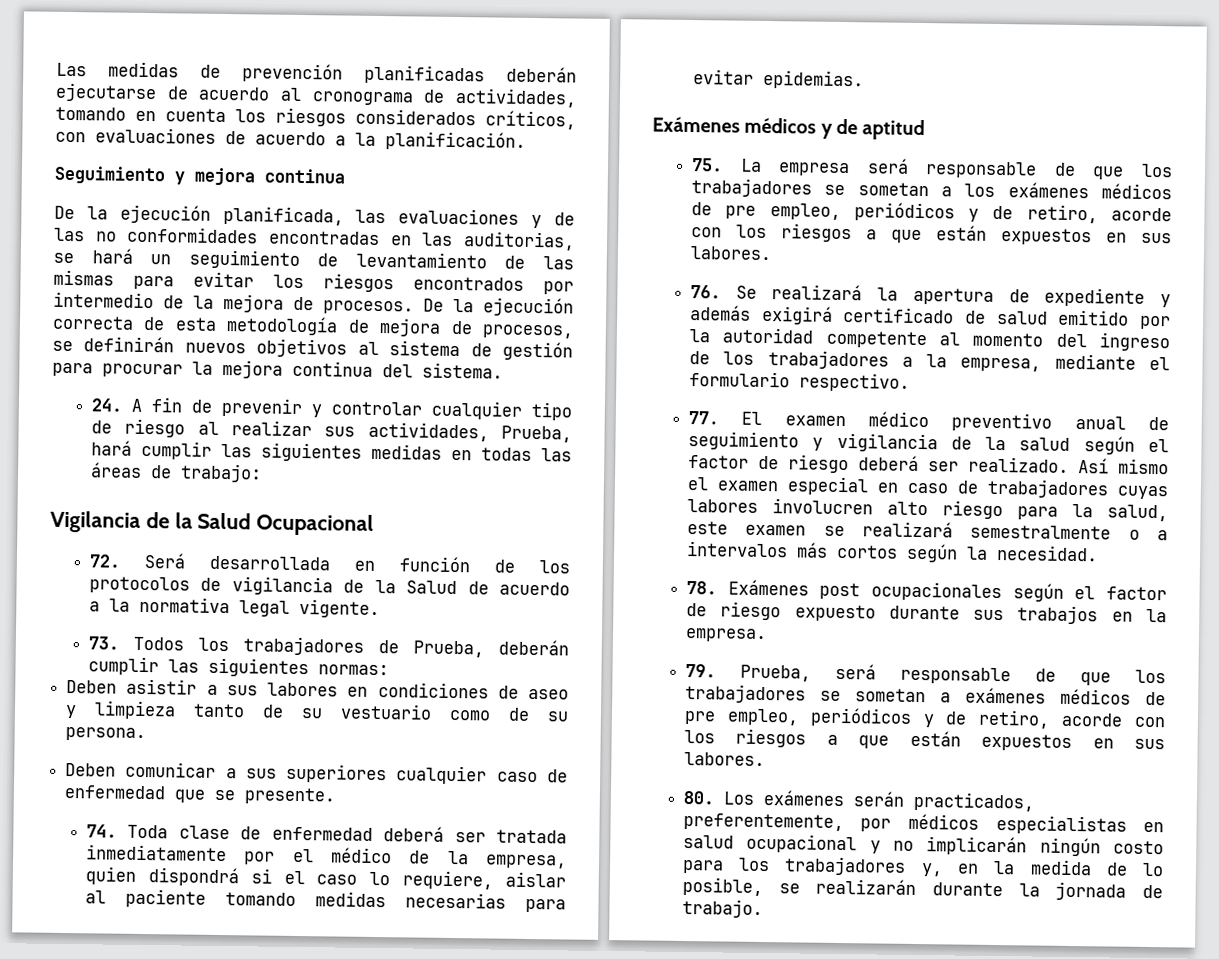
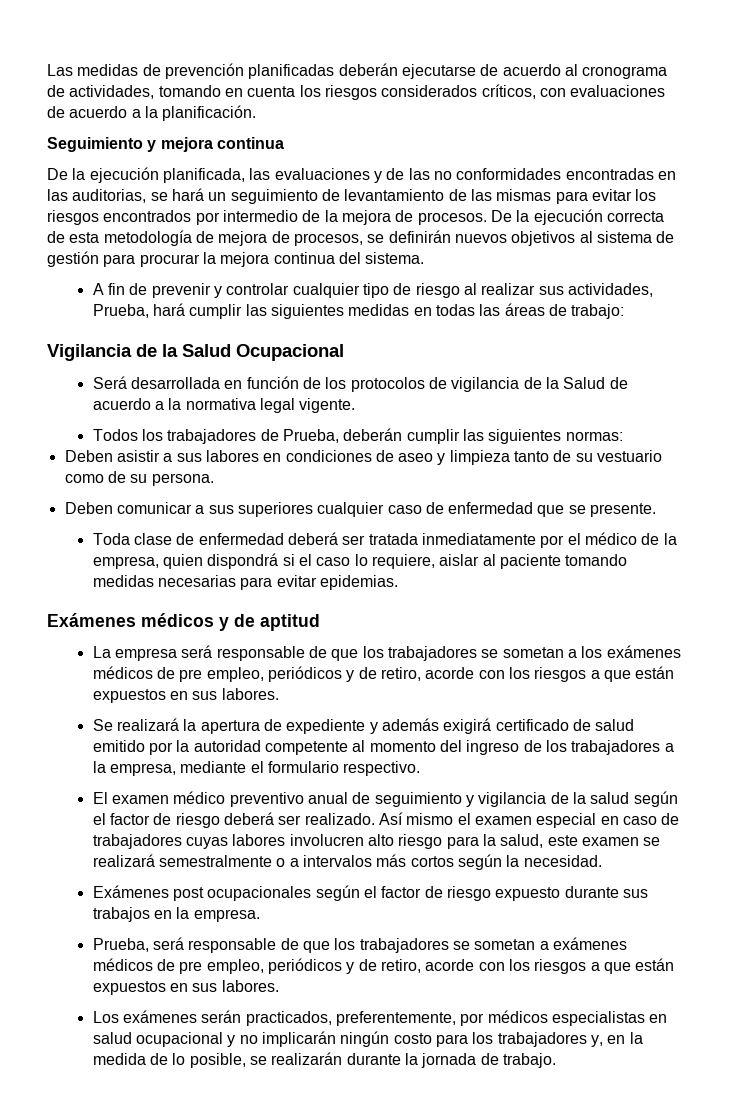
- 24. A fin de prevenir y controlar cualquier tipo de riesgo al realizar sus actividades, Prueba, hará cumplir las siguientes medidas en todas las áreas de trabajo:
+ A fin de prevenir y controlar cualquier tipo de riesgo al realizar sus actividades, Prueba, hará cumplir las siguientes medidas en todas las áreas de trabajo:
- 72. Será desarrollada en función de los protocolos de vigilancia de la Salud de acuerdo a la normativa legal vigente.
+ Será desarrollada en función de los protocolos de vigilancia de la Salud de acuerdo a la normativa legal vigente.
- 73. Todos los trabajadores de Prueba, deberán cumplir las siguientes normas:
+ Todos los trabajadores de Prueba, deberán cumplir las siguientes normas:
- 74. Toda clase de enfermedad deberá ser tratada inmediatamente por el médico de la empresa, quien dispondrá si el caso lo requiere, aislar al paciente tomando medidas necesarias para evitar epidemias.
+ Toda clase de enfermedad deberá ser tratada inmediatamente por el médico de la empresa, quien dispondrá si el caso lo requiere, aislar al paciente tomando medidas necesarias para evitar epidemias.
- 75. La empresa será responsable de que los trabajadores se sometan a los exámenes médicos de pre empleo, periódicos y de retiro, acorde con los riesgos a que están expuestos en sus labores.
+ La empresa será responsable de que los trabajadores se sometan a los exámenes médicos de pre empleo, periódicos y de retiro, acorde con los riesgos a que están expuestos en sus labores.
- 76. Se realizará la apertura de expediente y además exigirá certificado de salud emitido por la autoridad competente al momento del ingreso de los trabajadores a la empresa, mediante el formulario respectivo.
+ Se realizará la apertura de expediente y además exigirá certificado de salud emitido por la autoridad competente al momento del ingreso de los trabajadores a la empresa, mediante el formulario respectivo.
- 77. El examen médico preventivo anual de seguimiento y vigilancia de la salud según el factor de riesgo deberá ser realizado.
+ El examen médico preventivo anual de seguimiento y vigilancia de la salud según el factor de riesgo deberá ser realizado.
- 78. Exámenes post ocupacionales según el factor de riesgo expuesto durante sus trabajos en la empresa.
+ Exámenes post ocupacionales según el factor de riesgo expuesto durante sus trabajos en la empresa.
- 79. Prueba, será responsable de que los trabajadores se sometan a exámenes médicos de pre empleo, periódicos y de retiro, acorde con los riesgos a que están expuestos en sus labores.
+ Prueba, será responsable de que los trabajadores se sometan a exámenes médicos de pre empleo, periódicos y de retiro, acorde con los riesgos a que están expuestos en sus labores.
- 80. Los exámenes serán practicados, preferentemente, por médicos especialistas en salud ocupacional y no implicarán ningún costo para los trabajadores y, en la medida de lo posible, se realizarán durante la jornada de trabajo.
+ Los exámenes serán practicados, preferentemente, por médicos especialistas en salud ocupacional y no implicarán ningún costo para los trabajadores y, en la medida de lo posible, se realizarán durante la jornada de trabajo.

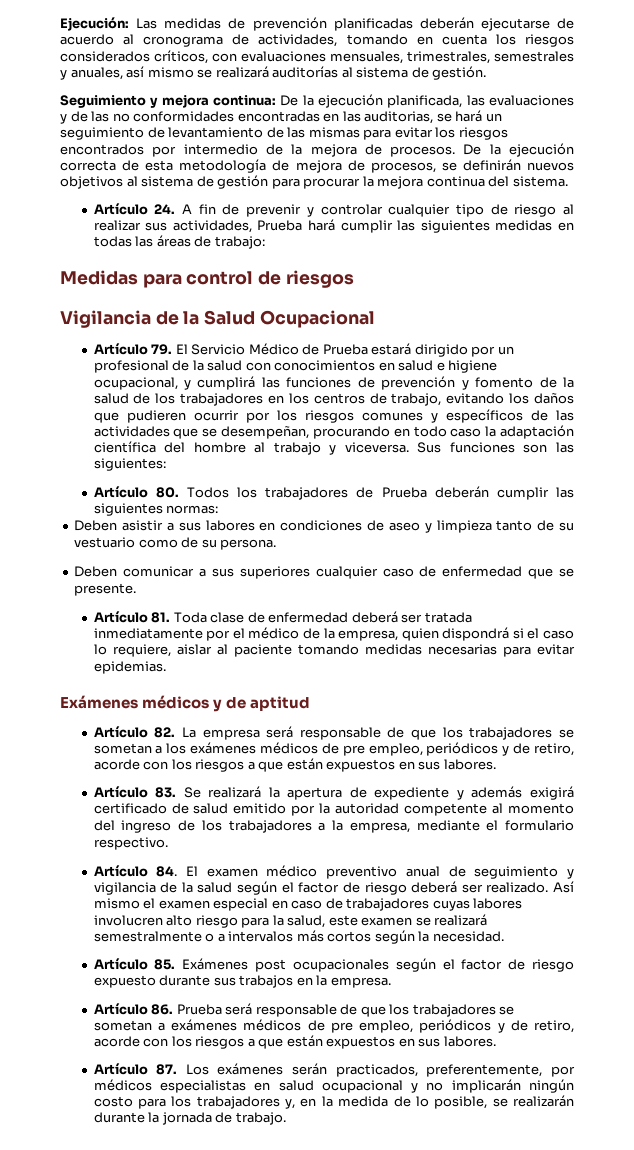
- Las medidas de prevención planificadas deberán ejecutarse de acuerdo al cronograma de actividades, tomando en cuenta los riesgos considerados críticos, con evaluaciones de acuerdo a la planificación.
+ Ejecución: Las medidas de prevención planificadas deberán ejecutarse de acuerdo al cronograma de actividades, tomando en cuenta los riesgos considerados críticos, con evaluaciones mensuales, trimestrales, semestrales y anuales, así mismo se realizará auditorías al sistema de gestión.
- Seguimiento y mejora continua
- De la ejecución planificada, las evaluaciones y de las no conformidades encontradas en las auditorias, se hará un seguimiento de levantamiento de las mismas para evitar los riesgos encontrados por intermedio de la mejora de procesos.
+ Seguimiento y mejora continua: De la ejecución planificada, las evaluaciones y de las no conformidades encontradas en las auditorias, se hará un seguimiento de levantamiento de las mismas para evitar los riesgos encontrados por intermedio de la mejora de procesos.
- A fin de prevenir y controlar cualquier tipo de riesgo al realizar sus actividades, Prueba, hará cumplir las siguientes medidas en todas las áreas de trabajo:
+ Artículo 24. A fin de prevenir y controlar cualquier tipo de riesgo al realizar sus actividades, Prueba hará cumplir las siguientes medidas en todas las áreas de trabajo:
+ Medidas para control de riesgos
- Será desarrollada en función de los protocolos de vigilancia de la Salud de acuerdo a la normativa legal vigente.
- Todos los trabajadores de Prueba, deberán cumplir las siguientes normas:
+ Artículo 79. El Servicio Médico de Prueba estará dirigido por un profesional de la salud con conocimientos en salud e higiene ocupacional, y cumplirá las funciones de prevención y fomento de la salud de los trabajadores en los centros de trabajo, evitando los daños que pudieren ocurrir por los riesgos comunes y específicos de las actividades que se desempeñan, procurando en todo caso la adaptación científica del hombre al trabajo y viceversa. Sus funciones son las siguientes:
+ Artículo 80. Todos los trabajadores de Prueba deberán cumplir las siguientes normas:
- Toda clase de enfermedad deberá ser tratada inmediatamente por el médico de la empresa, quien dispondrá si el caso lo requiere, aislar al paciente tomando medidas necesarias para evitar epidemias.
+ Artículo 81. Toda clase de enfermedad deberá ser tratada inmediatamente por el médico de la empresa, quien dispondrá si el caso lo requiere, aislar al paciente tomando medidas necesarias para evitar epidemias.
- La empresa será responsable de que los trabajadores se sometan a los exámenes médicos de pre empleo, periódicos y de retiro, acorde con los riesgos a que están expuestos en sus labores.
+ Artículo 82. La empresa será responsable de que los trabajadores se sometan a los exámenes médicos de pre empleo, periódicos y de retiro, acorde con los riesgos a que están expuestos en sus labores.
- Se realizará la apertura de expediente y además exigirá certificado de salud emitido por la autoridad competente al momento del ingreso de los trabajadores a la empresa, mediante el formulario respectivo.
+ Artículo 83. Se realizará la apertura de expediente y además exigirá certificado de salud emitido por la autoridad competente al momento del ingreso de los trabajadores a la empresa, mediante el formulario respectivo.
- El examen médico preventivo anual de seguimiento y vigilancia de la salud según el factor de riesgo deberá ser realizado.
+ Artículo 84. El examen médico preventivo anual de seguimiento y vigilancia de la salud según el factor de riesgo deberá ser realizado.
- Exámenes post ocupacionales según el factor de riesgo expuesto durante sus trabajos en la empresa.
+ Artículo 85. Exámenes post ocupacionales según el factor de riesgo expuesto durante sus trabajos en la empresa.
- Prueba, será responsable de que los trabajadores se sometan a exámenes médicos de pre empleo, periódicos y de retiro, acorde con los riesgos a que están expuestos en sus labores.
+ Artículo 86. Prueba será responsable de que los trabajadores se sometan a exámenes médicos de pre empleo, periódicos y de retiro, acorde con los riesgos a que están expuestos en sus labores.
- Los exámenes serán practicados, preferentemente, por médicos especialistas en salud ocupacional y no implicarán ningún costo para los trabajadores y, en la medida de lo posible, se realizarán durante la jornada de trabajo.
+ Artículo 87. Los exámenes serán practicados, preferentemente, por médicos especialistas en salud ocupacional y no implicarán ningún costo para los trabajadores y, en la medida de lo posible, se realizarán durante la jornada de trabajo.

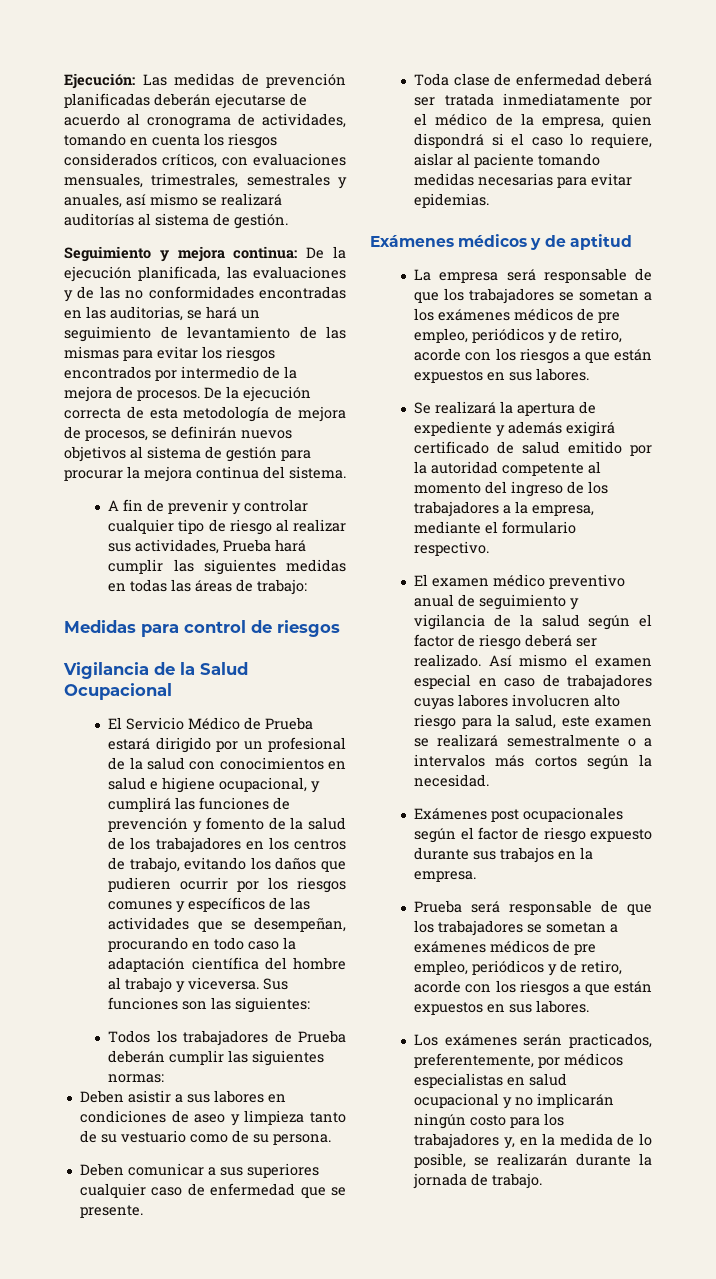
- Artículo 24. A fin de prevenir y controlar cualquier tipo de riesgo al realizar sus actividades, Prueba hará cumplir las siguientes medidas en todas las áreas de trabajo:
+ A fin de prevenir y controlar cualquier tipo de riesgo al realizar sus actividades, Prueba hará cumplir las siguientes medidas en todas las áreas de trabajo:
- Artículo 79. El Servicio Médico de Prueba estará dirigido por un profesional de la salud con conocimientos en salud e higiene ocupacional, y cumplirá las funciones de prevención y fomento de la salud de los trabajadores en los centros de trabajo, evitando los daños que pudieren ocurrir por los riesgos comunes y específicos de las actividades que se desempeñan, procurando en todo caso la adaptación científica del hombre al trabajo y viceversa.
+ El Servicio Médico de Prueba estará dirigido por un profesional de la salud con conocimientos en salud e higiene ocupacional, y cumplirá las funciones de prevención y fomento de la salud de los trabajadores en los centros de trabajo, evitando los daños que pudieren ocurrir por los riesgos comunes y específicos de las actividades que se desempeñan, procurando en todo caso la adaptación científica del hombre al trabajo y viceversa.
- Artículo 80. Todos los trabajadores de Prueba deberán cumplir las siguientes normas:
+ Todos los trabajadores de Prueba deberán cumplir las siguientes normas:
- Artículo 81. Toda clase de enfermedad deberá ser tratada inmediatamente por el médico de la empresa, quien dispondrá si el caso lo requiere, aislar al paciente tomando medidas necesarias para evitar epidemias.
+ Toda clase de enfermedad deberá ser tratada inmediatamente por el médico de la empresa, quien dispondrá si el caso lo requiere, aislar al paciente tomando medidas necesarias para evitar epidemias.
- Artículo 82. La empresa será responsable de que los trabajadores se sometan a los exámenes médicos de pre empleo, periódicos y de retiro, acorde con los riesgos a que están expuestos en sus labores.
+ La empresa será responsable de que los trabajadores se sometan a los exámenes médicos de pre empleo, periódicos y de retiro, acorde con los riesgos a que están expuestos en sus labores.
- Artículo 83. Se realizará la apertura de expediente y además exigirá certificado de salud emitido por la autoridad competente al momento del ingreso de los trabajadores a la empresa, mediante el formulario respectivo.
+ Se realizará la apertura de expediente y además exigirá certificado de salud emitido por la autoridad competente al momento del ingreso de los trabajadores a la empresa, mediante el formulario respectivo.
- Artículo 84. El examen médico preventivo anual de seguimiento y vigilancia de la salud según el factor de riesgo deberá ser realizado.
+ El examen médico preventivo anual de seguimiento y vigilancia de la salud según el factor de riesgo deberá ser realizado.
- Artículo 85. Exámenes post ocupacionales según el factor de riesgo expuesto durante sus trabajos en la empresa.
+ Exámenes post ocupacionales según el factor de riesgo expuesto durante sus trabajos en la empresa.
- Artículo 86. Prueba será responsable de que los trabajadores se sometan a exámenes médicos de pre empleo, periódicos y de retiro, acorde con los riesgos a que están expuestos en sus labores.
+ Prueba será responsable de que los trabajadores se sometan a exámenes médicos de pre empleo, periódicos y de retiro, acorde con los riesgos a que están expuestos en sus labores.
- Artículo 87. Los exámenes serán practicados, preferentemente, por médicos especialistas en salud ocupacional y no implicarán ningún costo para los trabajadores y, en la medida de lo posible, se realizarán durante la jornada de trabajo.
+ Los exámenes serán practicados, preferentemente, por médicos especialistas en salud ocupacional y no implicarán ningún costo para los trabajadores y, en la medida de lo posible, se realizarán durante la jornada de trabajo.

